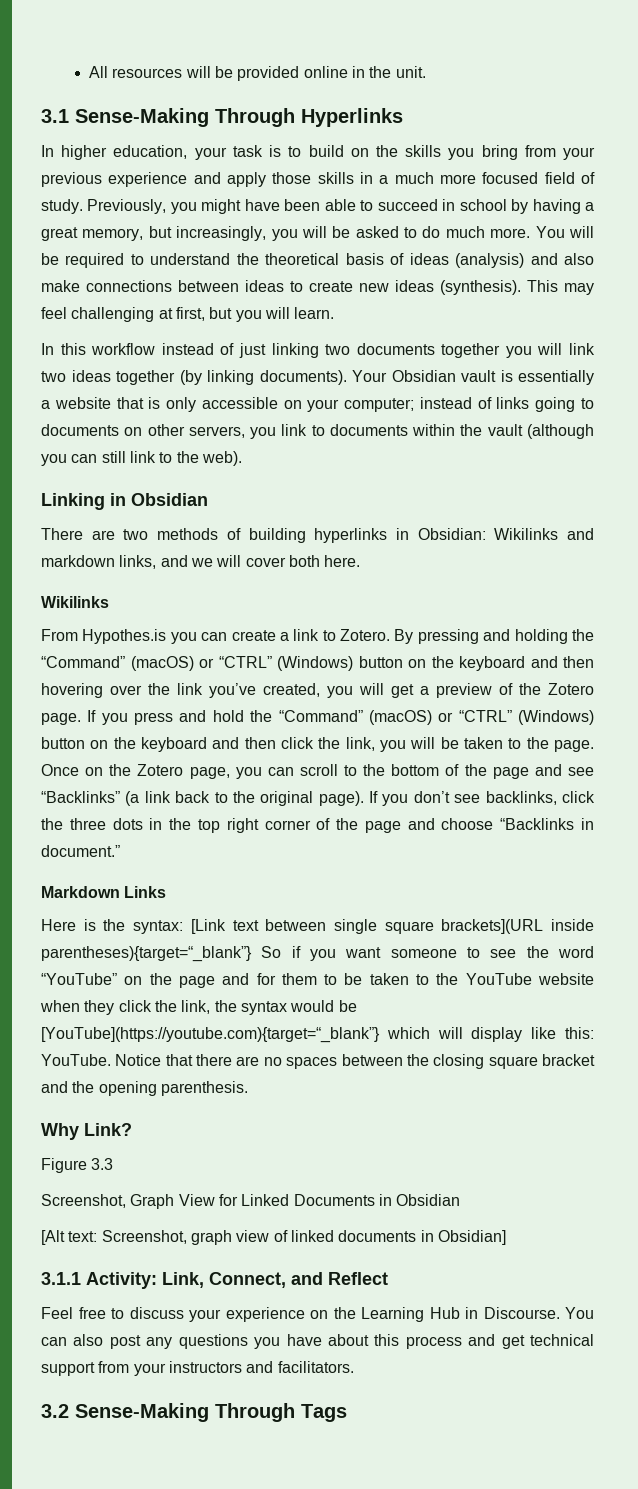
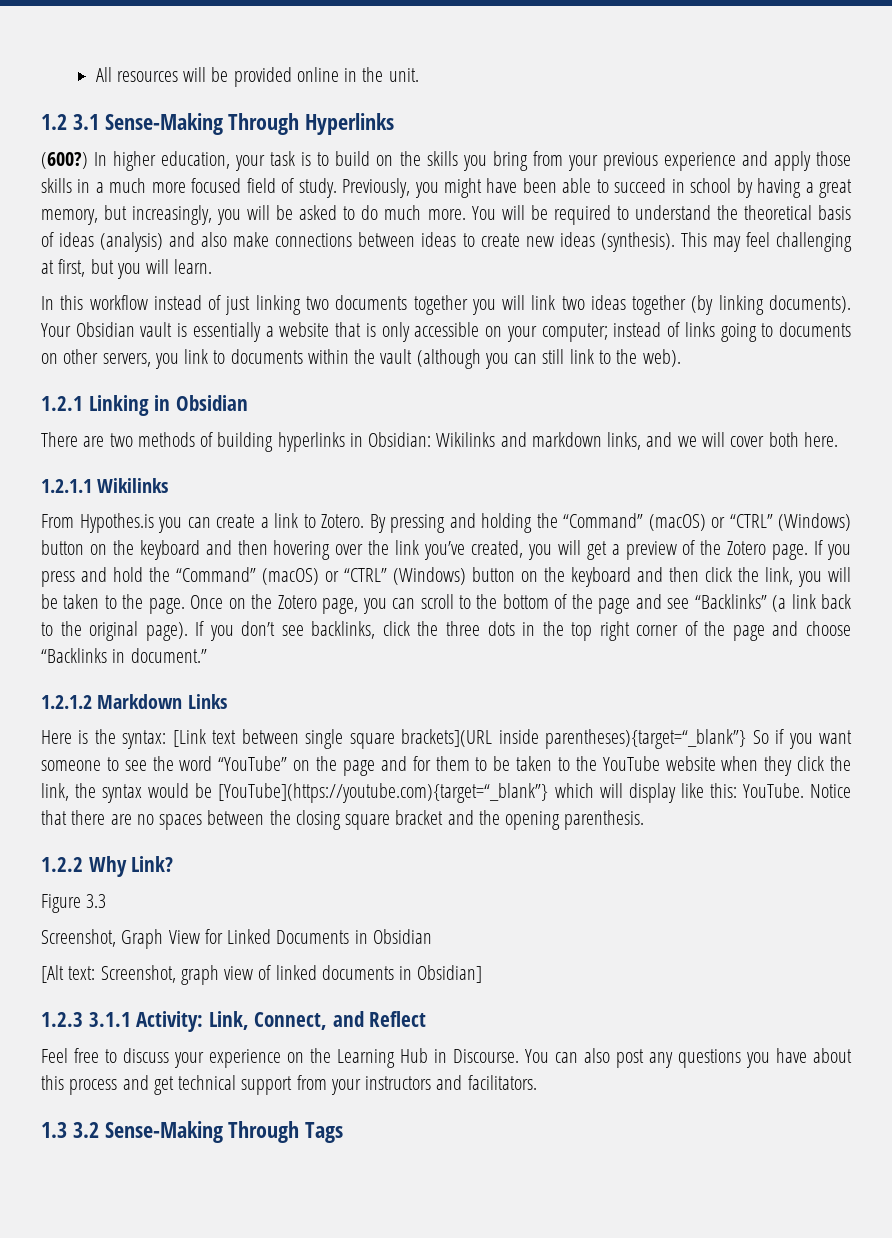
- 3.1 Sense-Making Through Hyperlinks
+ 1.2 3.1 Sense-Making Through Hyperlinks
+ (600?)
- Linking in Obsidian
+ 1.2.1 Linking in Obsidian
  There are two methods of building hyperlinks in Obsidian: Wikilinks and markdown links, and we will cover both here.
- Wikilinks
+ 1.2.1.1 Wikilinks
- Markdown Links
+ 1.2.1.2 Markdown Links
- Why Link?
+ 1.2.2 Why Link?
- 3.1.1 Activity: Link, Connect, and Reflect
+ 1.2.3 3.1.1 Activity: Link, Connect, and Reflect
- 3.2 Sense-Making Through Tags
+ 1.3 3.2 Sense-Making Through Tags

